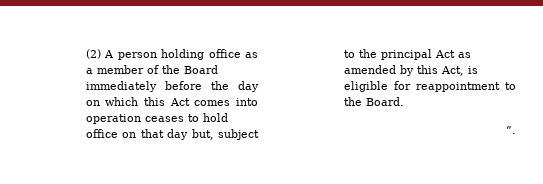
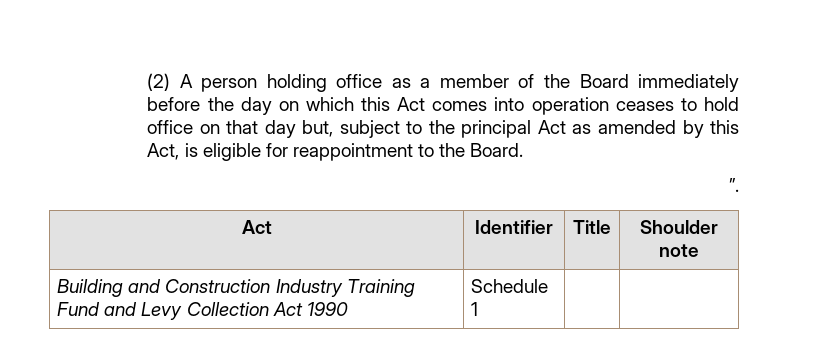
+ Act | Identifier | Title | Shoulder note
+ Building and Construction Industry Training Fund and Levy Collection Act 1990 | Schedule 1 | |

